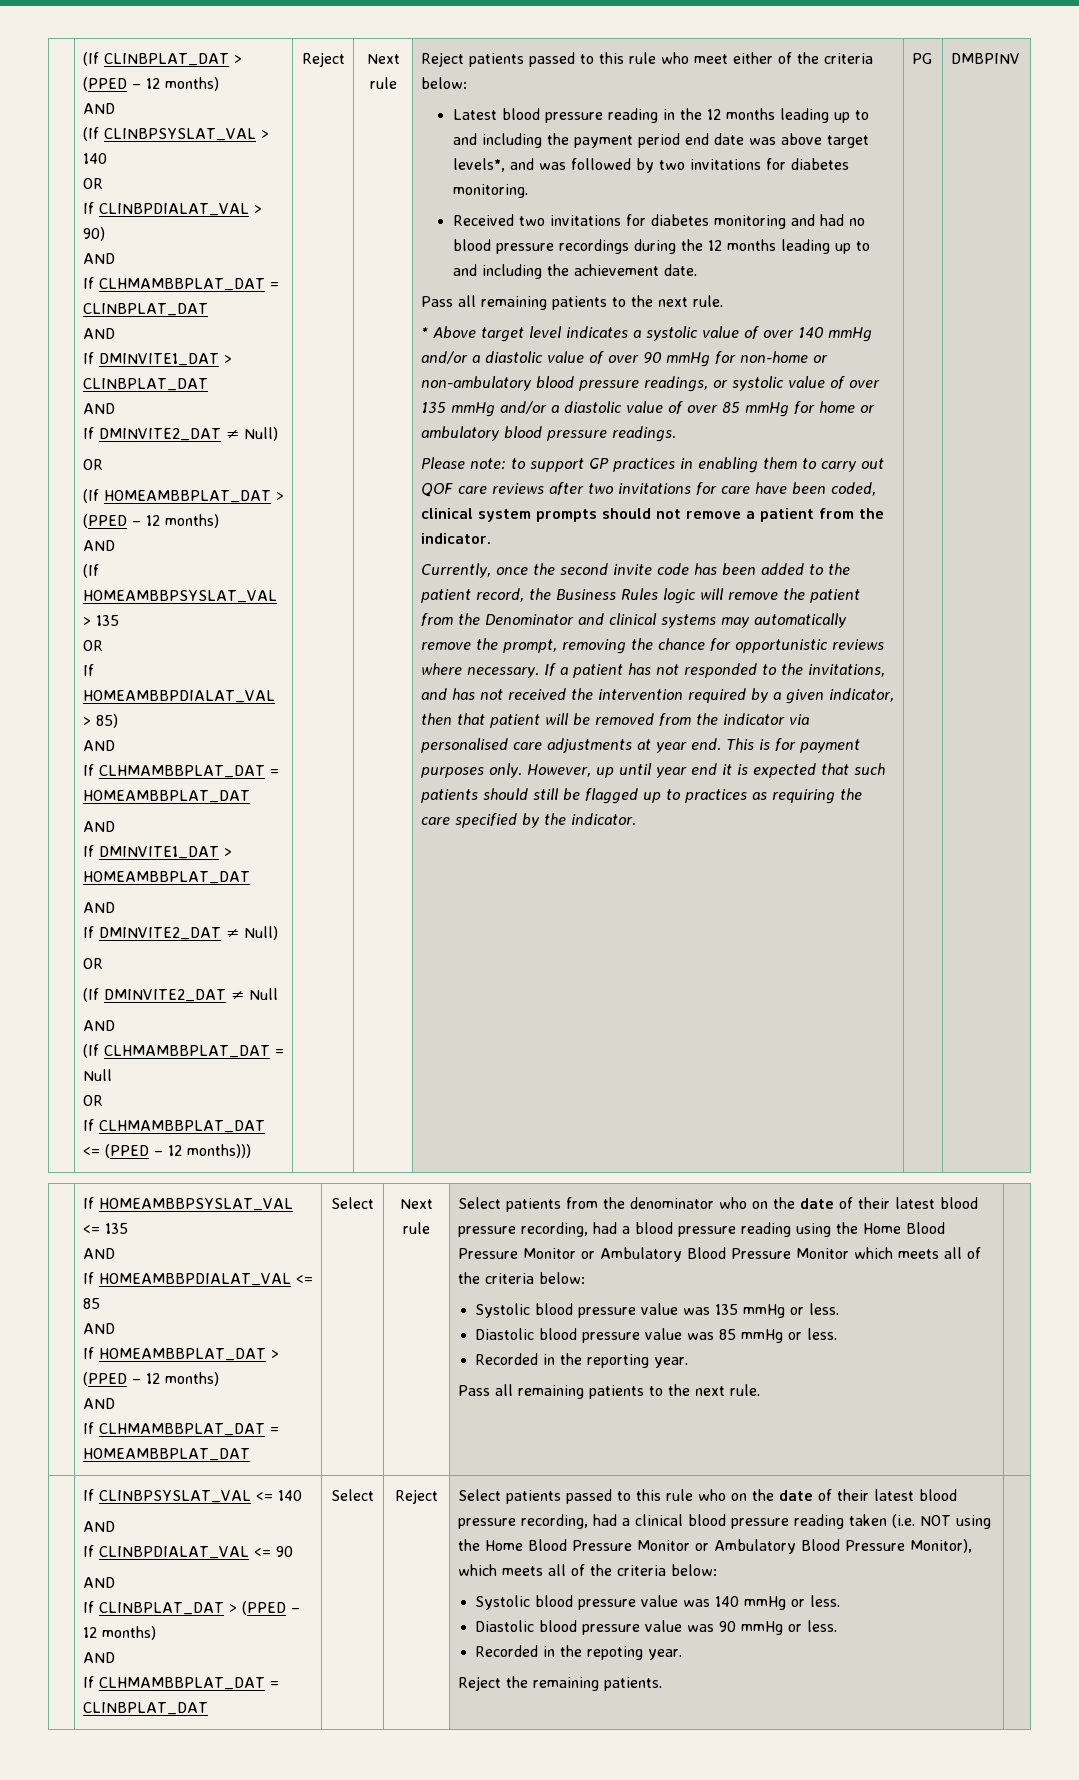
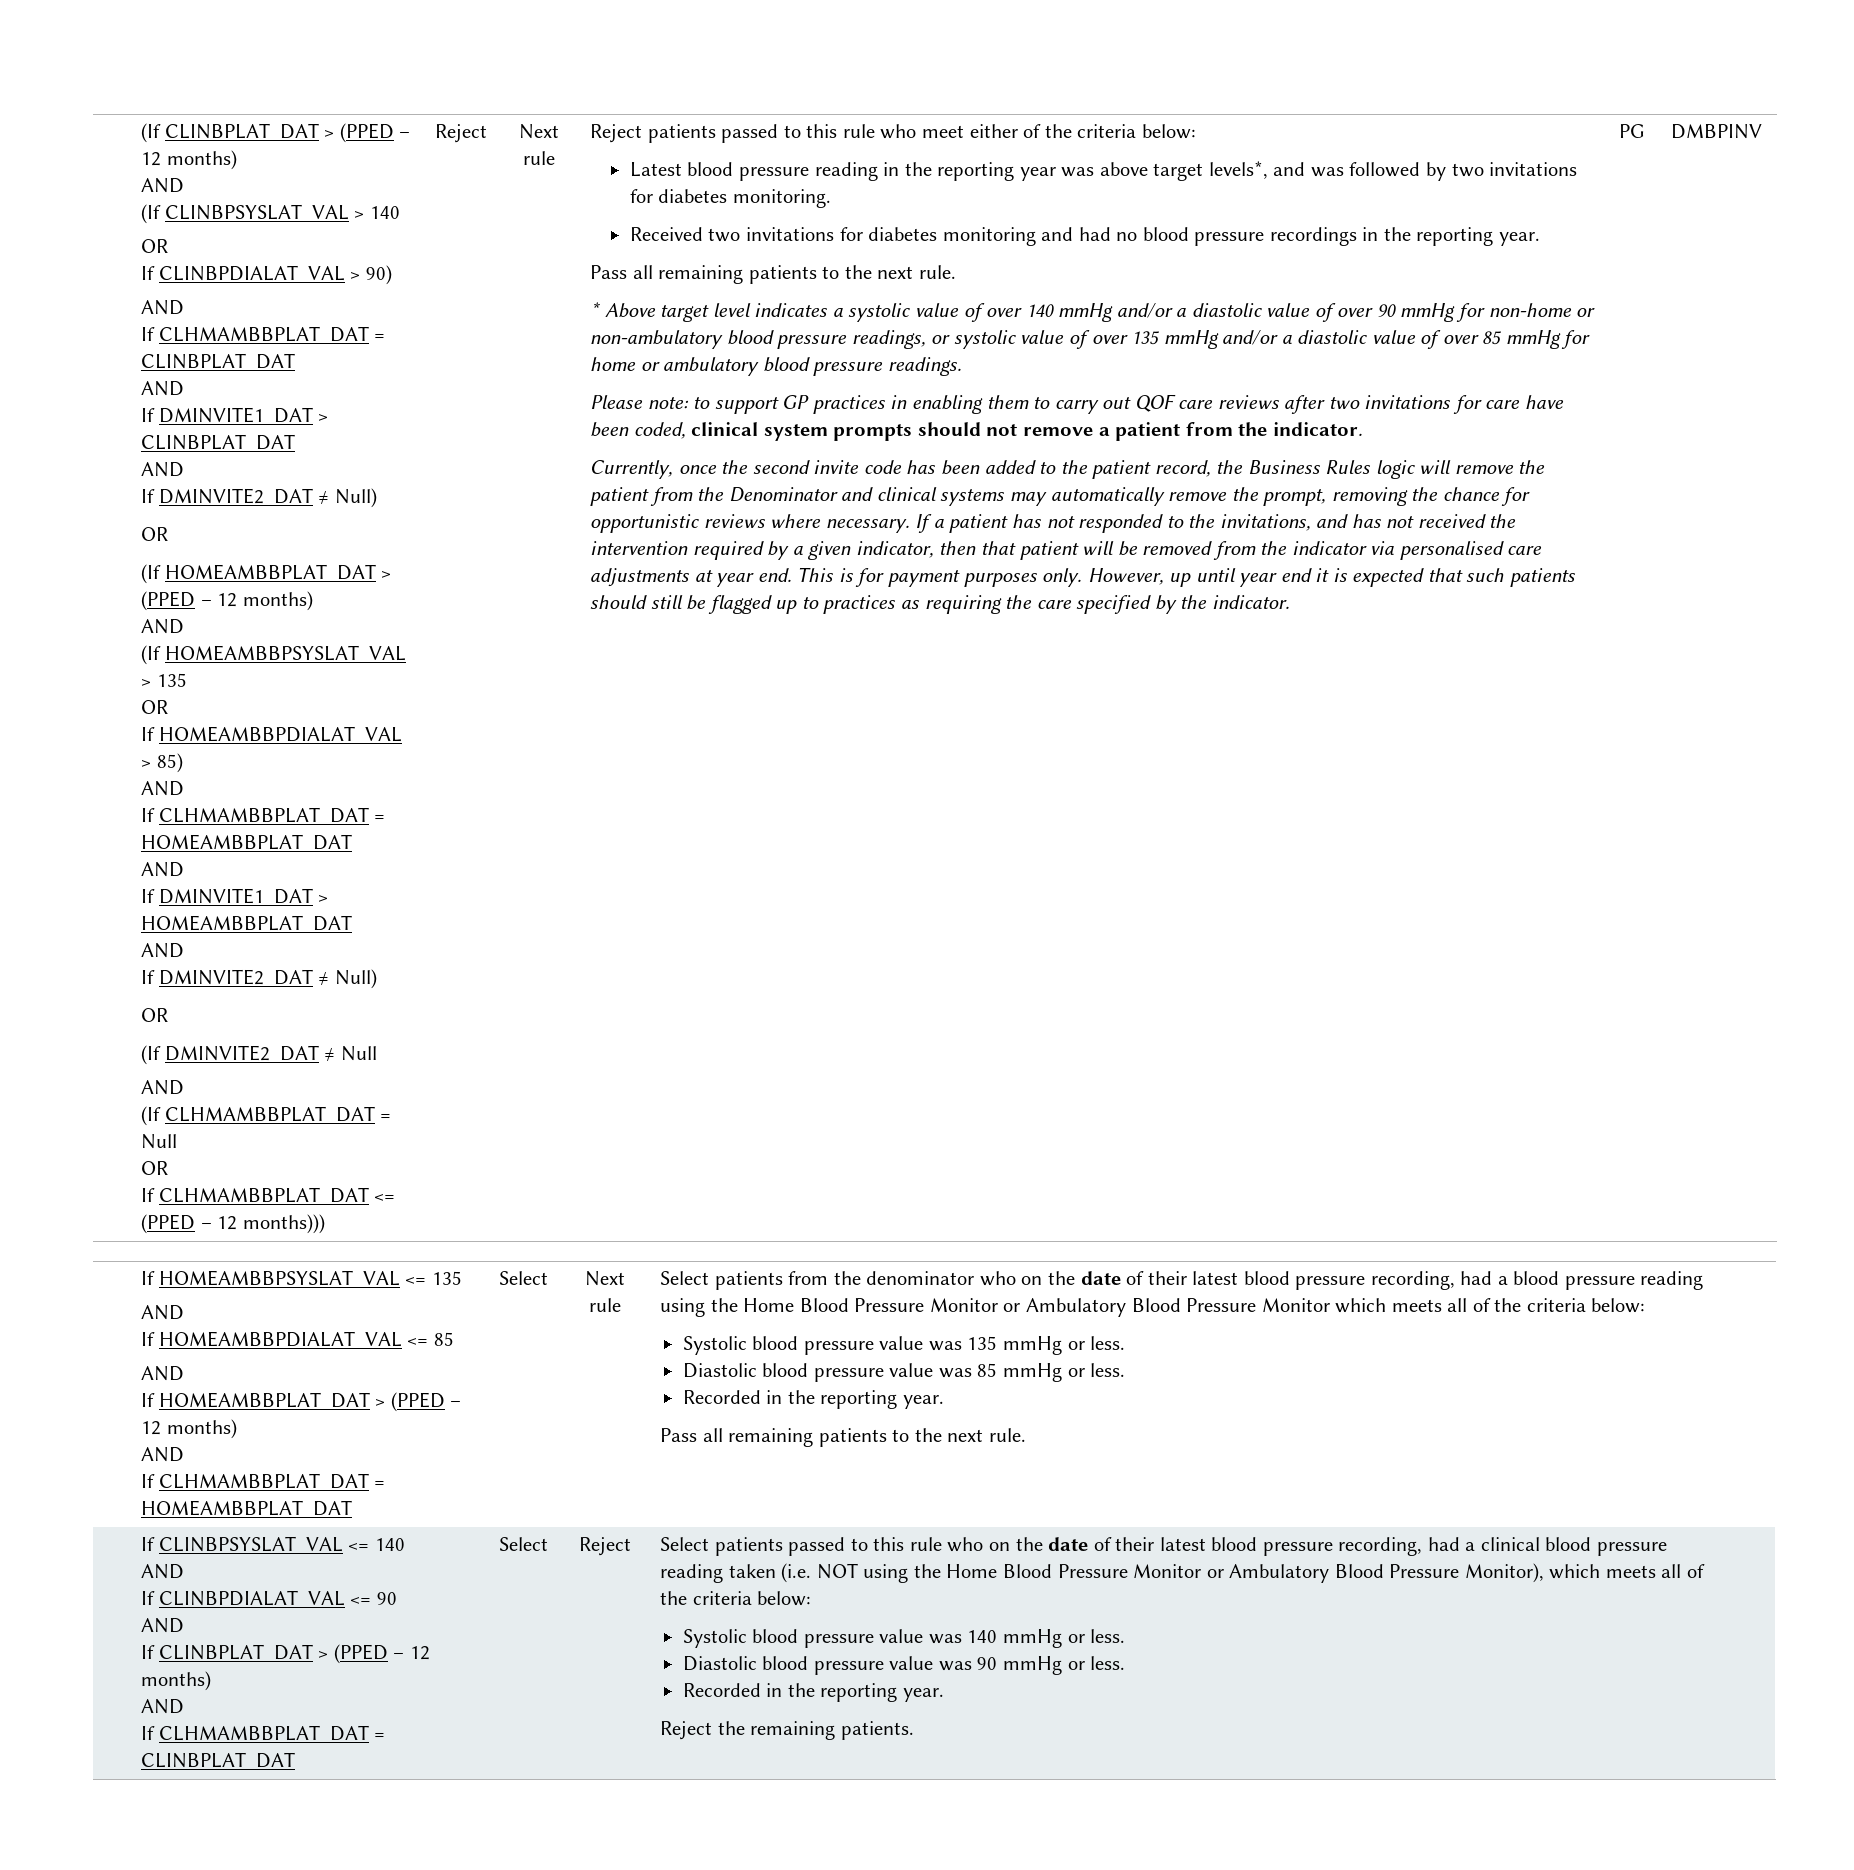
- Latest blood pressure reading in the 12 months leading up to and including the payment period end date was above target levels*, and was followed by two invitations for diabetes monitoring.
+ Latest blood pressure reading in the reporting year was above target levels*, and was followed by two invitations for diabetes monitoring.
- Received two invitations for diabetes monitoring and had no blood pressure recordings during the 12 months leading up to and including the achievement date.
+ Received two invitations for diabetes monitoring and had no blood pressure recordings in the reporting year.
  Diastolic blood pressure value was 90 mmHg or less.
- Recorded in the repoting year.
+ Recorded in the reporting year.

